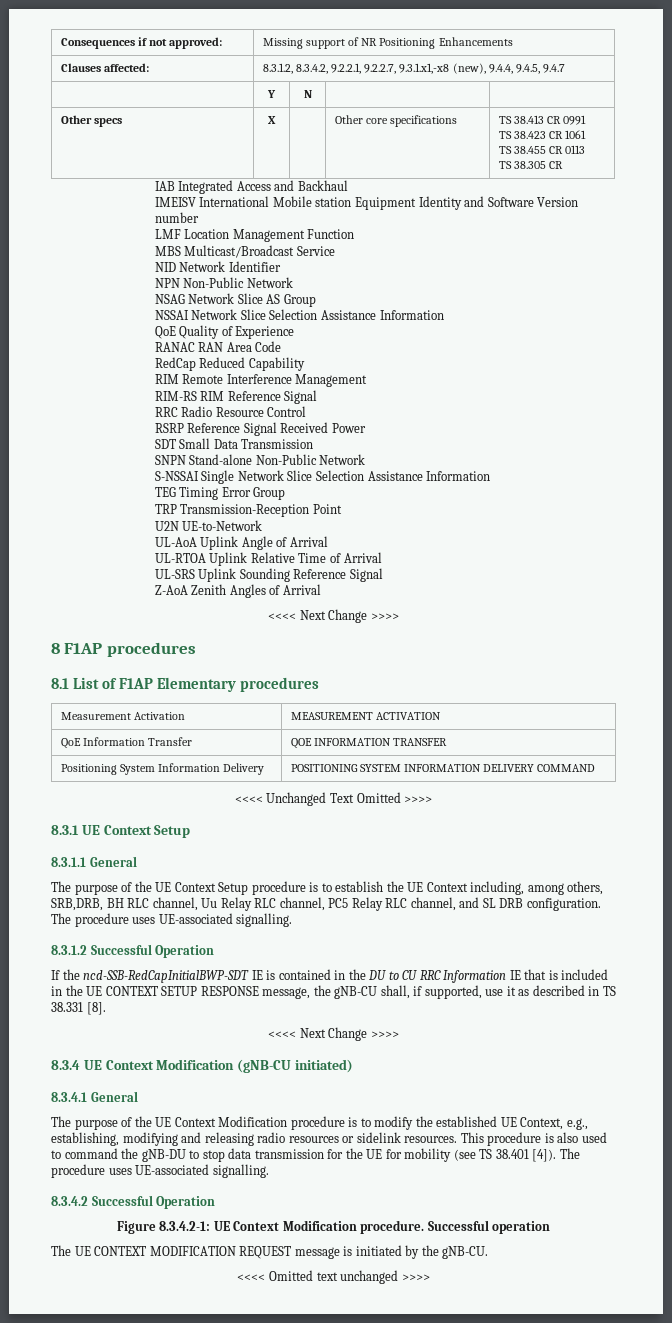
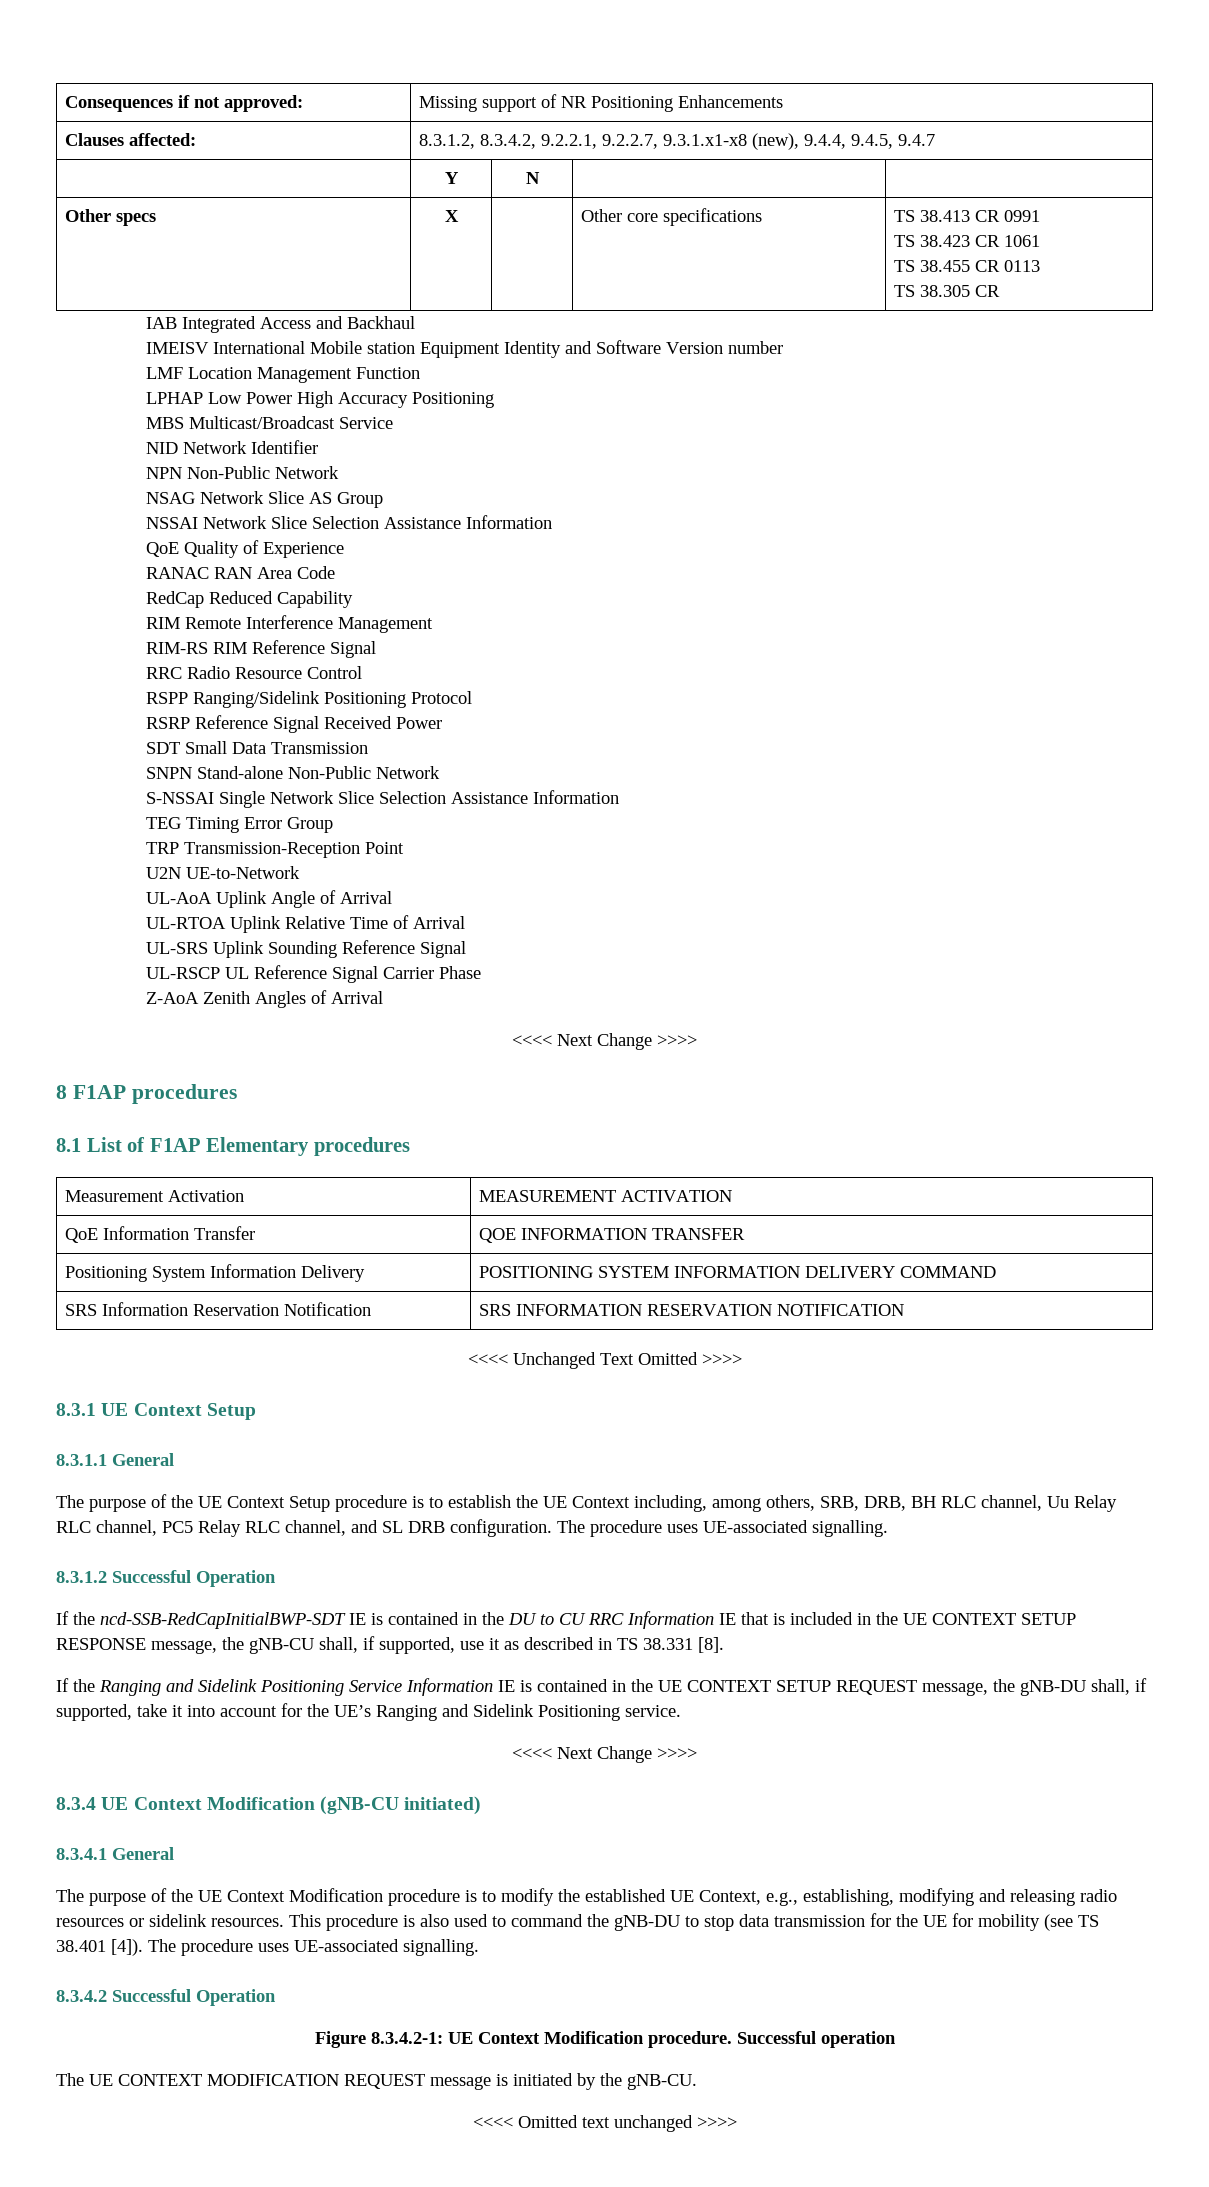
- Clauses affected: | 8.3.1.2, 8.3.4.2, 9.2.2.1, 9.2.2.7, 9.3.1.x1,-x8 (new), 9.4.4, 9.4.5, 9.4.7
+ Clauses affected: | 8.3.1.2, 8.3.4.2, 9.2.2.1, 9.2.2.7, 9.3.1.x1-x8 (new), 9.4.4, 9.4.5, 9.4.7
+ LPHAP Low Power High Accuracy Positioning
+ RSPP Ranging/Sidelink Positioning Protocol
+ UL-RSCP UL Reference Signal Carrier Phase
+ SRS Information Reservation Notification | SRS INFORMATION RESERVATION NOTIFICATION
- The purpose of the UE Context Setup procedure is to establish the UE Context including, among others, SRB,DRB, BH RLC channel, Uu Relay RLC channel, PC5 Relay RLC channel, and SL DRB configuration.
+ The purpose of the UE Context Setup procedure is to establish the UE Context including, among others, SRB, DRB, BH RLC channel, Uu Relay RLC channel, PC5 Relay RLC channel, and SL DRB configuration.
+ If the Ranging and Sidelink Positioning Service Information IE is contained in the UE CONTEXT SETUP REQUEST message, the gNB-DU shall, if supported, take it into account for the UE’s Ranging and Sidelink Positioning service.

